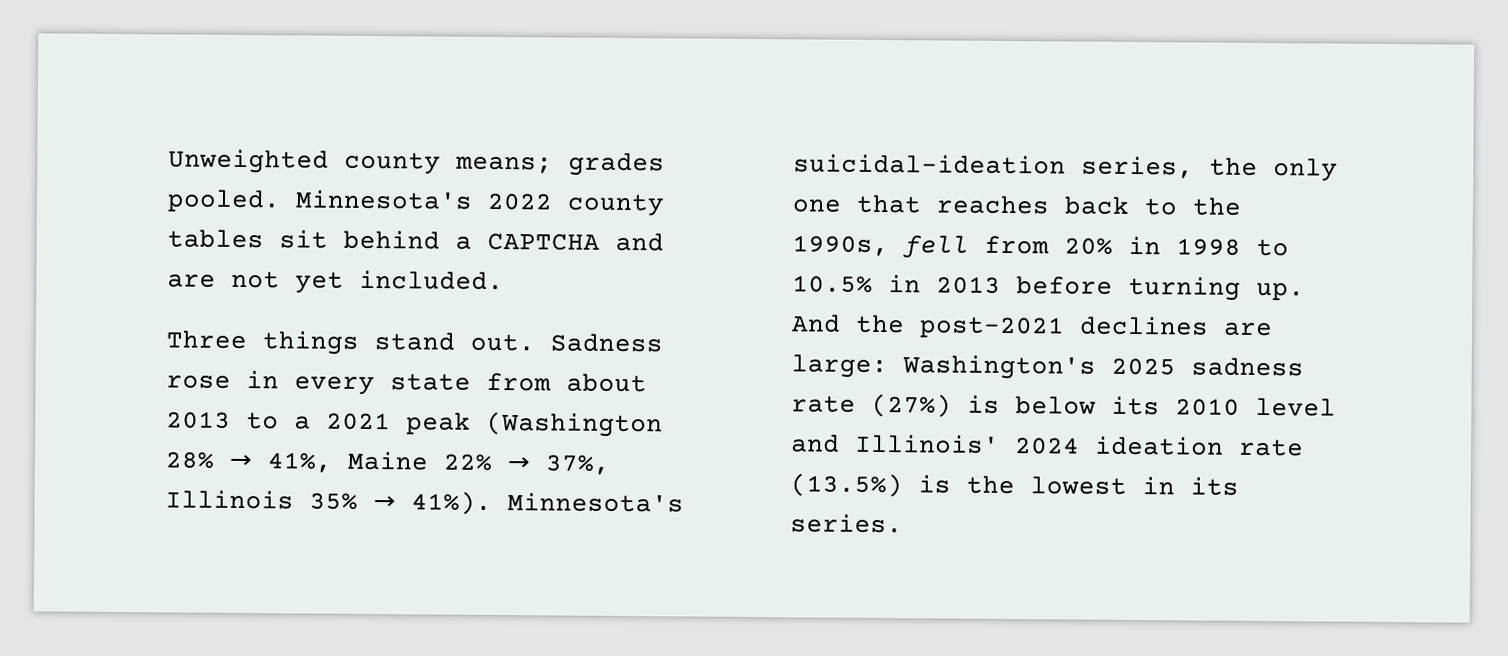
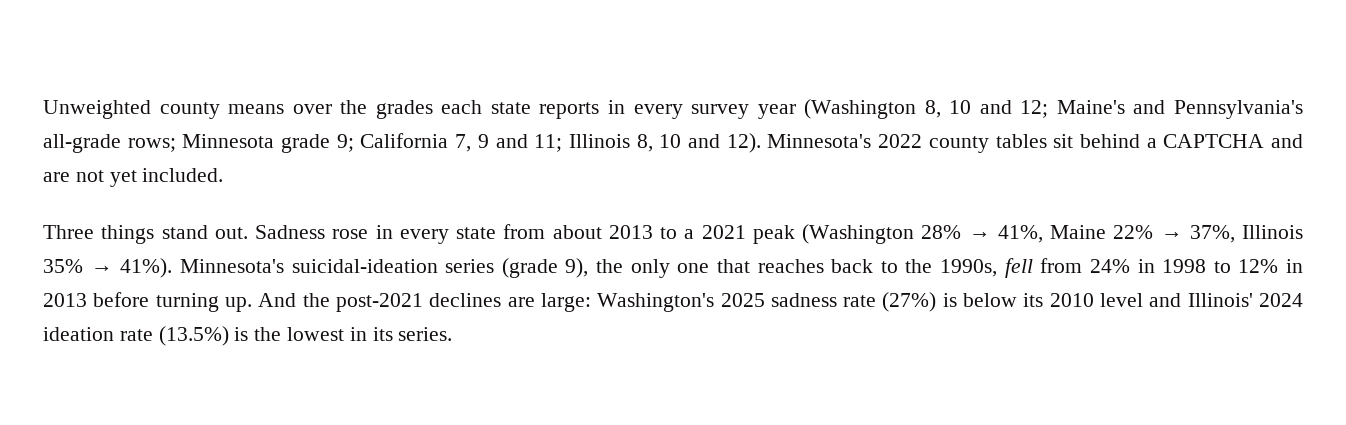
- Unweighted county means; grades pooled.
+ Unweighted county means over the grades each state reports in every survey year (Washington 8, 10 and 12; Maine's and Pennsylvania's all-grade rows; Minnesota grade 9; California 7, 9 and 11; Illinois 8, 10 and 12).
- Minnesota's suicidal-ideation series, the only one that reaches back to the 1990s, fell from 20% in 1998 to 10.5% in 2013 before turning up.
+ Minnesota's suicidal-ideation series (grade 9), the only one that reaches back to the 1990s, fell from 24% in 1998 to 12% in 2013 before turning up.

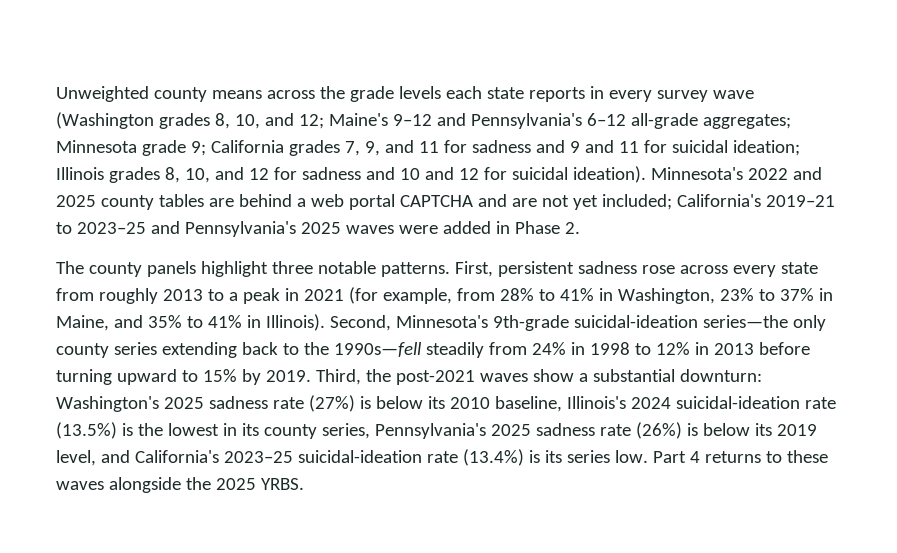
- Unweighted county means over the grades each state reports in every survey year (Washington 8, 10 and 12; Maine's and Pennsylvania's all-grade rows; Minnesota grade 9; California 7, 9 and 11; Illinois 8, 10 and 12). Minnesota's 2022 county tables sit behind a CAPTCHA and are not yet included.
- Three things stand out. Sadness rose in every state from about 2013 to a 2021 peak (Washington 28% → 41%, Maine 22% → 37%, Illinois 35% → 41%). Minnesota's suicidal-ideation series (grade 9), the only one that reaches back to the 1990s, fell from 24% in 1998 to 12% in 2013 before turning up. And the post-2021 declines are large: Washington's 2025 sadness rate (27%) is below its 2010 level and Illinois' 2024 ideation rate (13.5%) is the lowest in its series.
+ Unweighted county means across the grade levels each state reports in every survey wave (Washington grades 8, 10, and 12; Maine's 9–12 and Pennsylvania's 6–12 all-grade aggregates; Minnesota grade 9; California grades 7, 9, and 11 for sadness and 9 and 11 for suicidal ideation; Illinois grades 8, 10, and 12 for sadness and 10 and 12 for suicidal ideation). Minnesota's 2022 and 2025 county tables are behind a web portal CAPTCHA and are not yet included; California's 2019–21 to 2023–25 and Pennsylvania's 2025 waves were added in Phase 2.
+ The county panels highlight three notable patterns. First, persistent sadness rose across every state from roughly 2013 to a peak in 2021 (for example, from 28% to 41% in Washington, 23% to 37% in Maine, and 35% to 41% in Illinois). Second, Minnesota's 9th-grade suicidal-ideation series—the only county series extending back to the 1990s—fell steadily from 24% in 1998 to 12% in 2013 before turning upward to 15% by 2019. Third, the post-2021 waves show a substantial downturn: Washington's 2025 sadness rate (27%) is below its 2010 baseline, Illinois's 2024 suicidal-ideation rate (13.5%) is the lowest in its county series, Pennsylvania's 2025 sadness rate (26%) is below its 2019 level, and California's 2023–25 suicidal-ideation rate (13.4%) is its series low. Part 4 returns to these waves alongside the 2025 YRBS.

